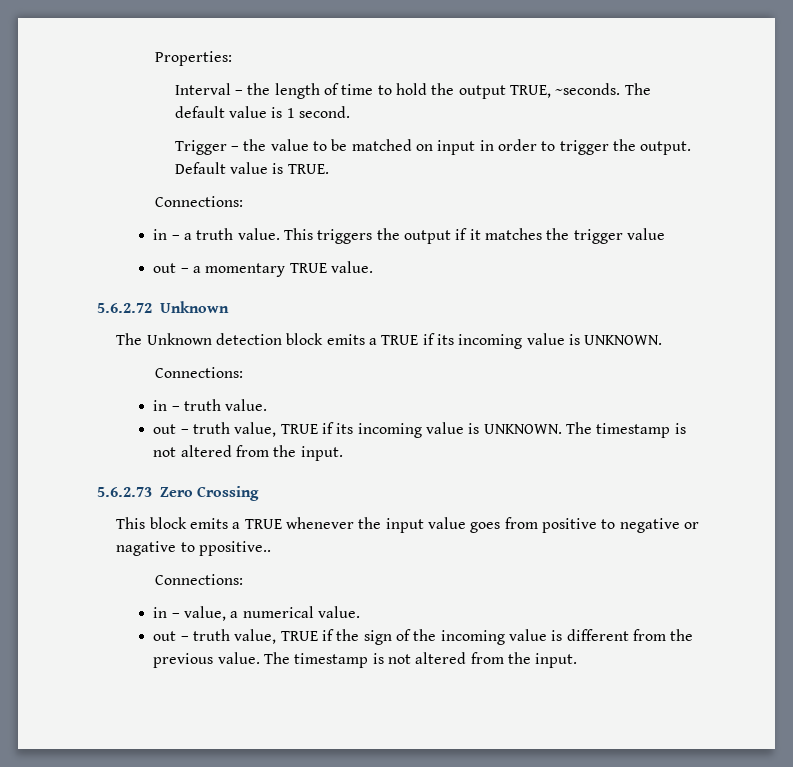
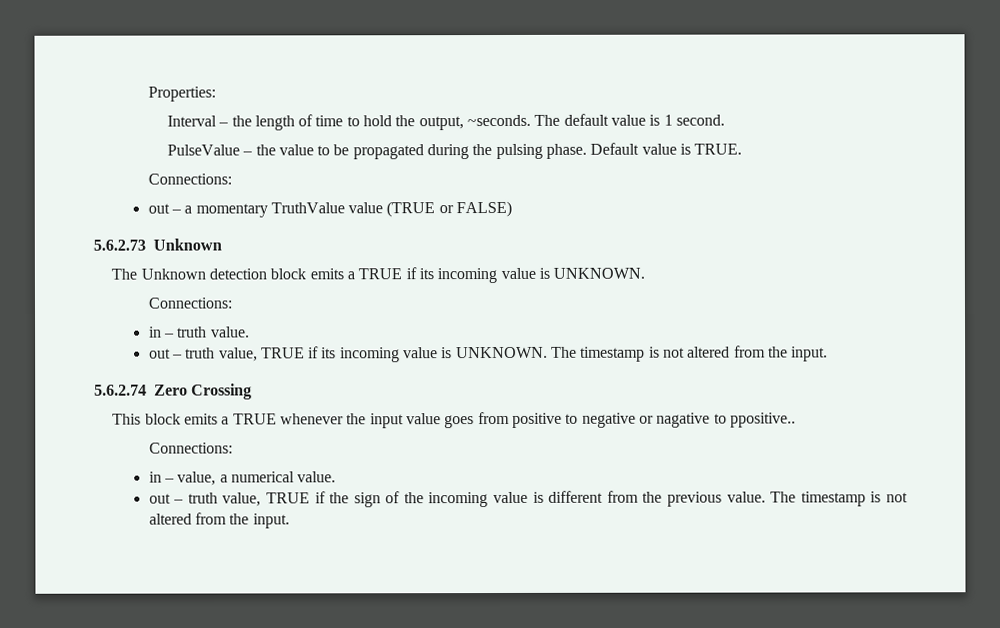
- Interval – the length of time to hold the output TRUE, ~seconds.
+ Interval – the length of time to hold the output, ~seconds.
- Trigger – the value to be matched on input in order to trigger the output.
+ PulseValue – the value to be propagated during the pulsing phase.
- in – a truth value. This triggers the output if it matches the trigger value
- out – a momentary TRUE value.
- 5.6.2.72 Unknown
+ out – a momentary TruthValue value (TRUE or FALSE)
+ 5.6.2.73 Unknown
- 5.6.2.73 Zero Crossing
+ 5.6.2.74 Zero Crossing

